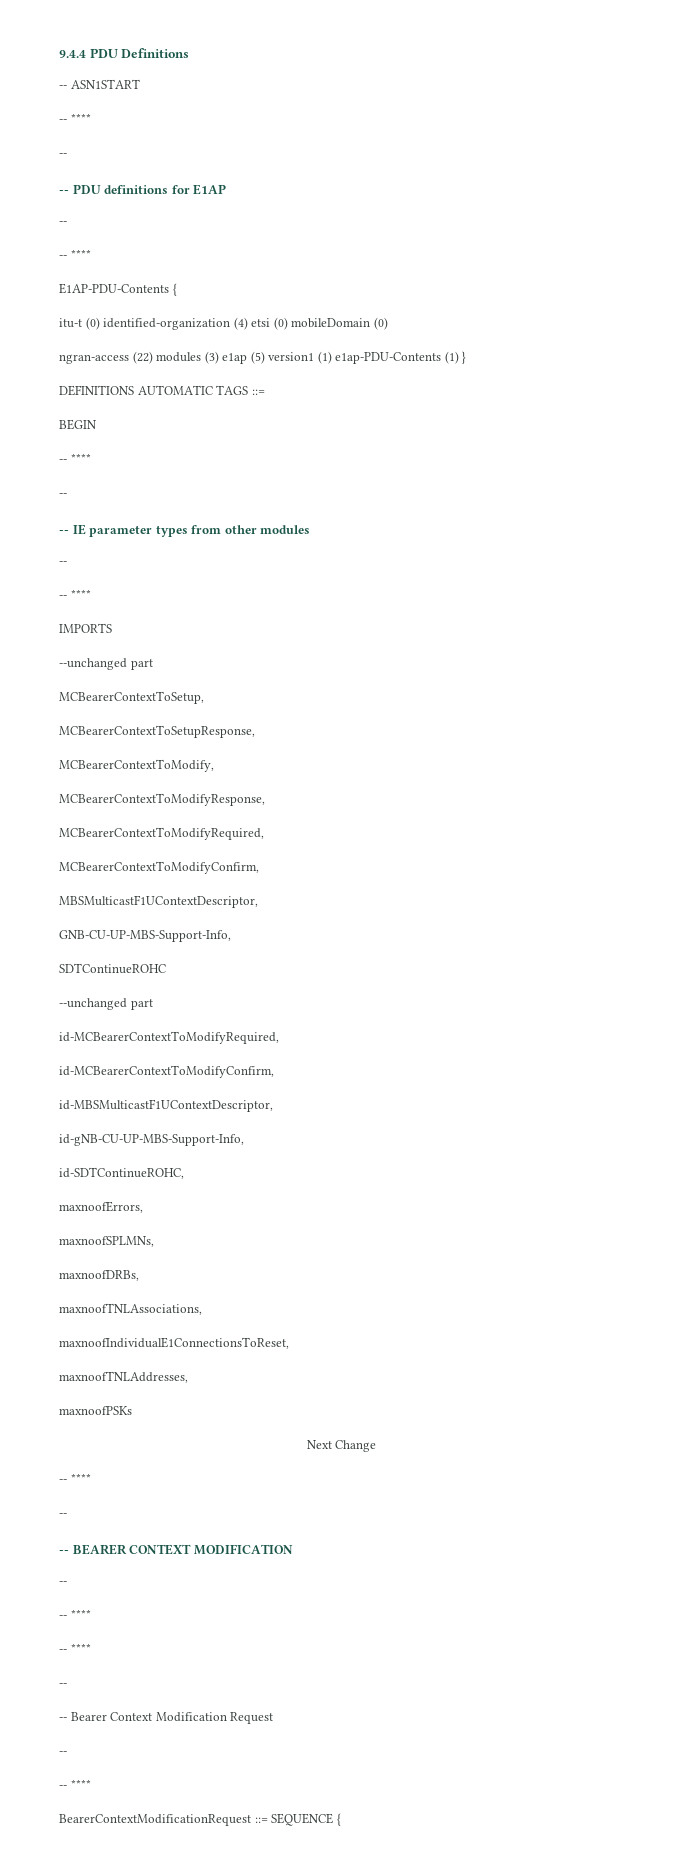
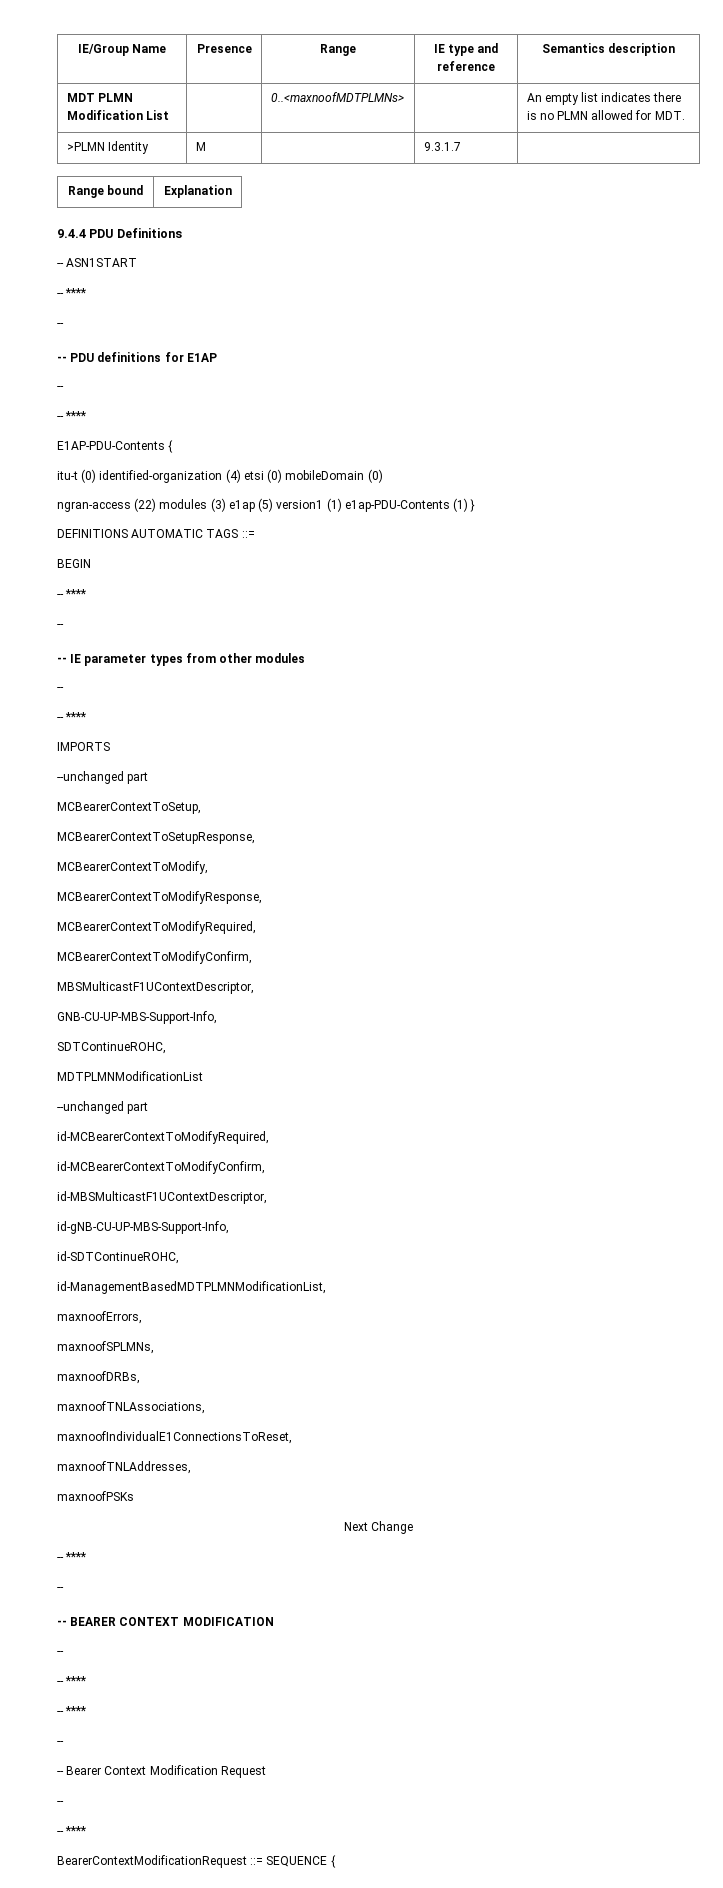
+ IE/Group Name | Presence | Range | IE type and reference | Semantics description
+ MDT PLMN Modification List | | 0..<maxnoofMDTPLMNs> | | An empty list indicates there is no PLMN allowed for MDT.
+ >PLMN Identity | M | | 9.3.1.7 |
+ Range bound | Explanation
- SDTContinueROHC
+ SDTContinueROHC,
+ MDTPLMNModificationList
+ id-ManagementBasedMDTPLMNModificationList,

